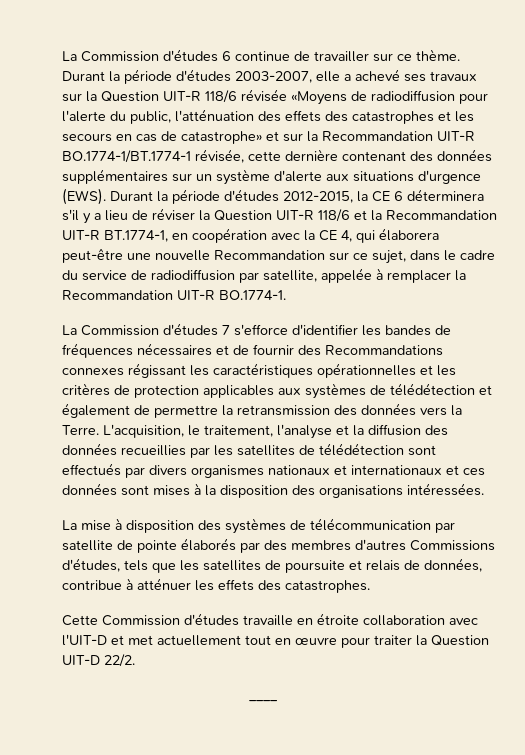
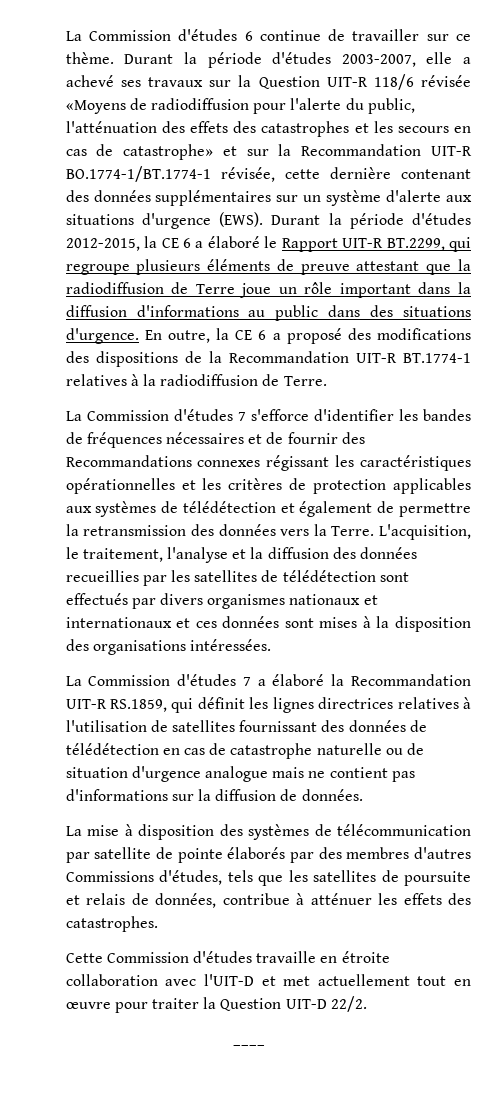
- Durant la période d'études 2012-2015, la CE 6 déterminera s'il y a lieu de réviser la Question UIT-R 118/6 et la Recommandation UIT-R BT.1774-1, en coopération avec la CE 4, qui élaborera peut-être une nouvelle Recommandation sur ce sujet, dans le cadre du service de radiodiffusion par satellite, appelée à remplacer la Recommandation UIT-R BO.1774-1.
+ Durant la période d'études 2012-2015, la CE 6 a élaboré le Rapport UIT-R BT.2299, qui regroupe plusieurs éléments de preuve attestant que la radiodiffusion de Terre joue un rôle important dans la diffusion d'informations au public dans des situations d'urgence. En outre, la CE 6 a proposé des modifications des dispositions de la Recommandation UIT-R BT.1774-1 relatives à la radiodiffusion de Terre.
+ La Commission d'études 7 a élaboré la Recommandation UIT-R RS.1859, qui définit les lignes directrices relatives à l'utilisation de satellites fournissant des données de télédétection en cas de catastrophe naturelle ou de situation d'urgence analogue mais ne contient pas d'informations sur la diffusion de données.

